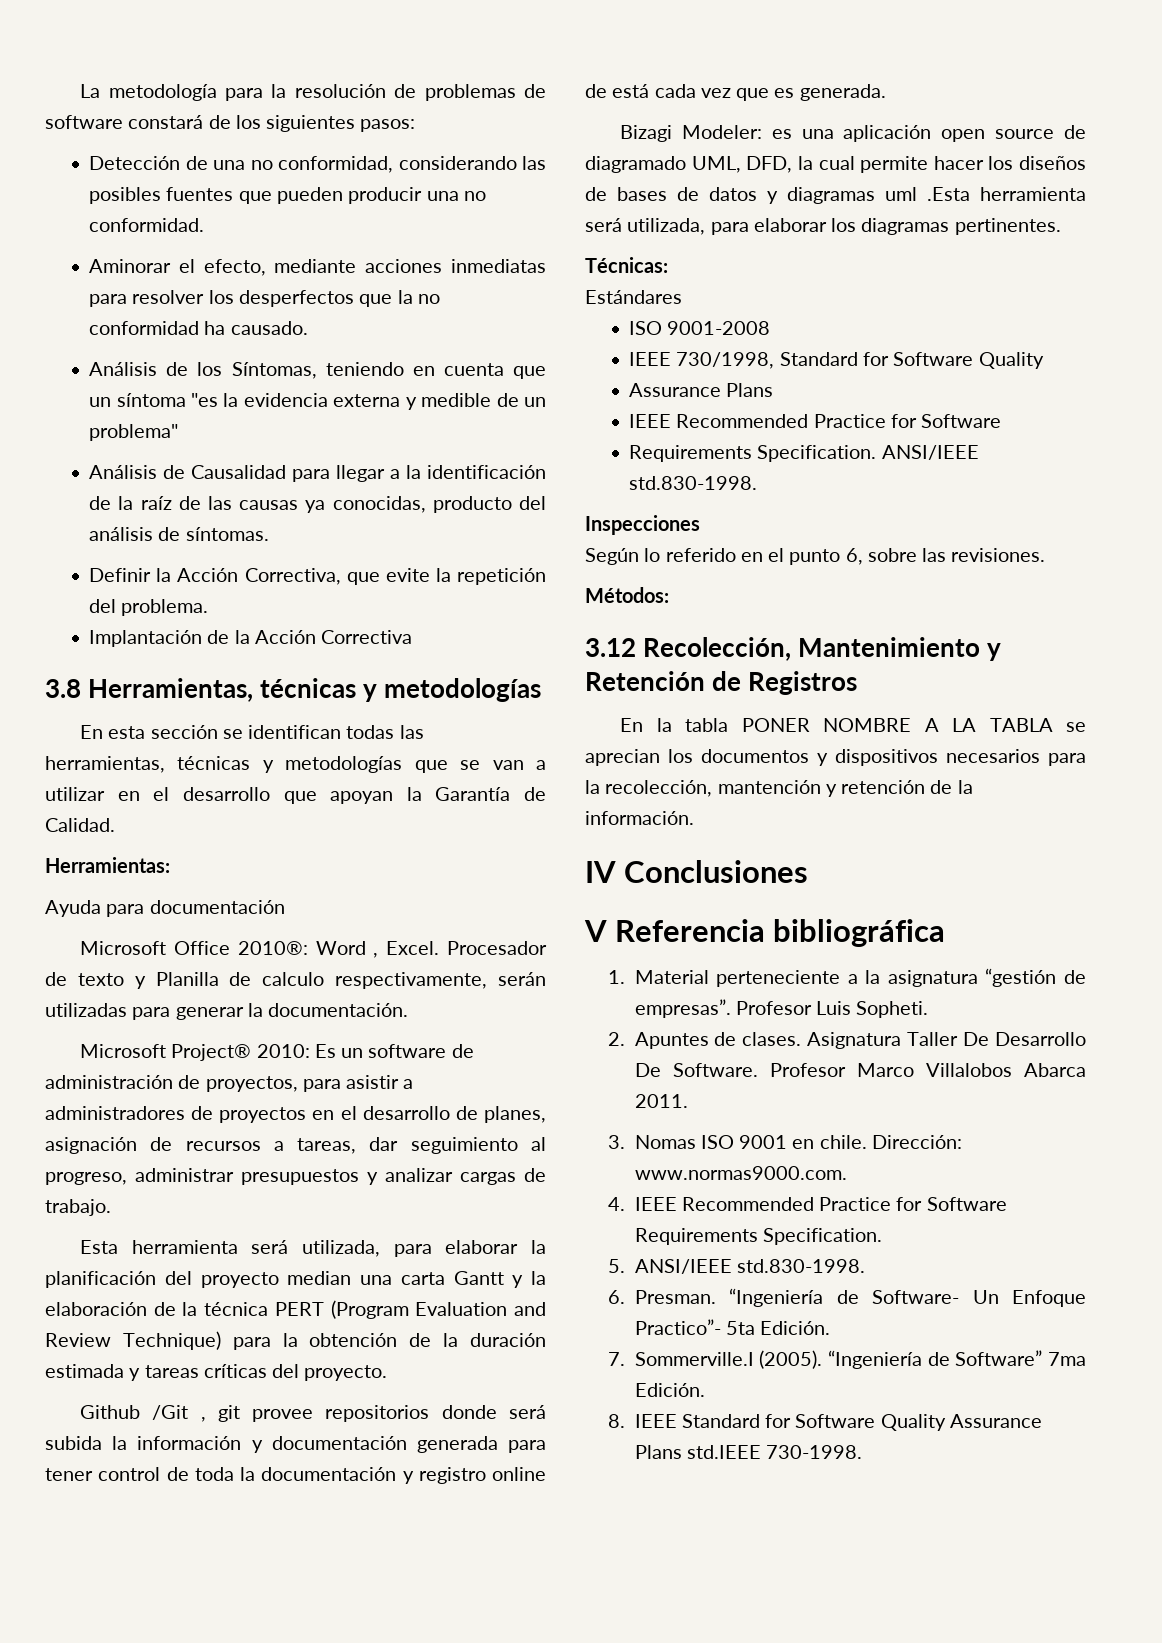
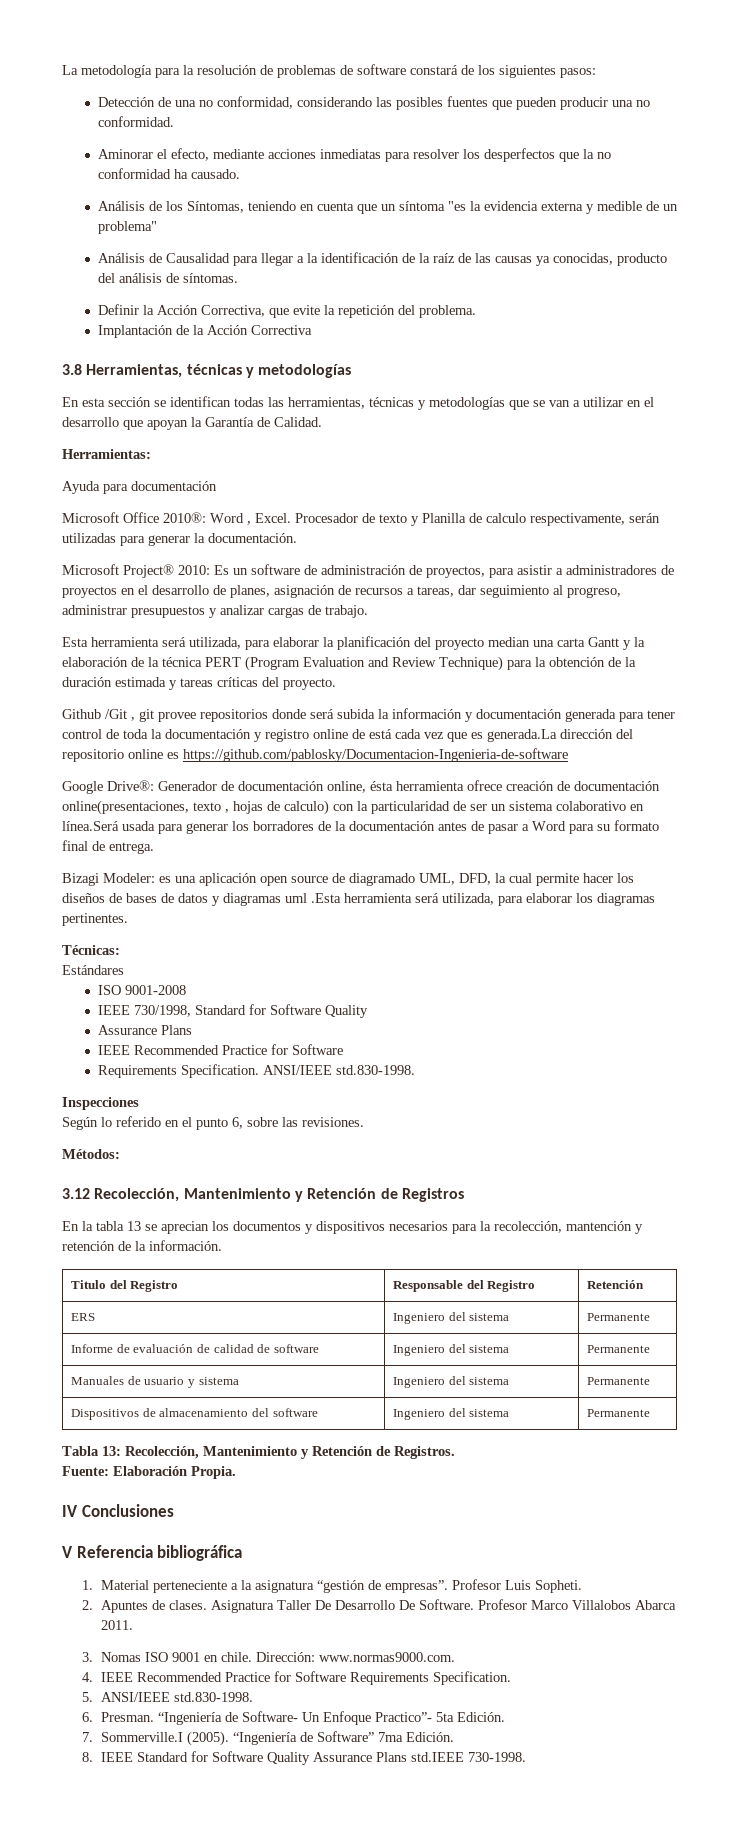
- Github /Git , git provee repositorios donde será subida la información y documentación generada para tener control de toda la documentación y registro online de está cada vez que es generada.
+ Github /Git , git provee repositorios donde será subida la información y documentación generada para tener control de toda la documentación y registro online de está cada vez que es generada.La dirección del repositorio online es https://github.com/pablosky/Documentacion-Ingenieria-de-software
+ Google Drive®: Generador de documentación online, ésta herramienta ofrece creación de documentación online(presentaciones, texto , hojas de calculo) con la particularidad de ser un sistema colaborativo en línea.Será usada para generar los borradores de la documentación antes de pasar a Word para su formato final de entrega.
- En la tabla PONER NOMBRE A LA TABLA se aprecian los documentos y dispositivos necesarios para la recolección, mantención y retención de la información.
+ En la tabla 13 se aprecian los documentos y dispositivos necesarios para la recolección, mantención y retención de la información.
+ Titulo del Registro | Responsable del Registro | Retención
+ ERS | Ingeniero del sistema | Permanente
+ Informe de evaluación de calidad de software | Ingeniero del sistema | Permanente
+ Manuales de usuario y sistema | Ingeniero del sistema | Permanente
+ Dispositivos de almacenamiento del software | Ingeniero del sistema | Permanente
+ Tabla 13: Recolección, Mantenimiento y Retención de Registros.
+ Fuente: Elaboración Propia.

